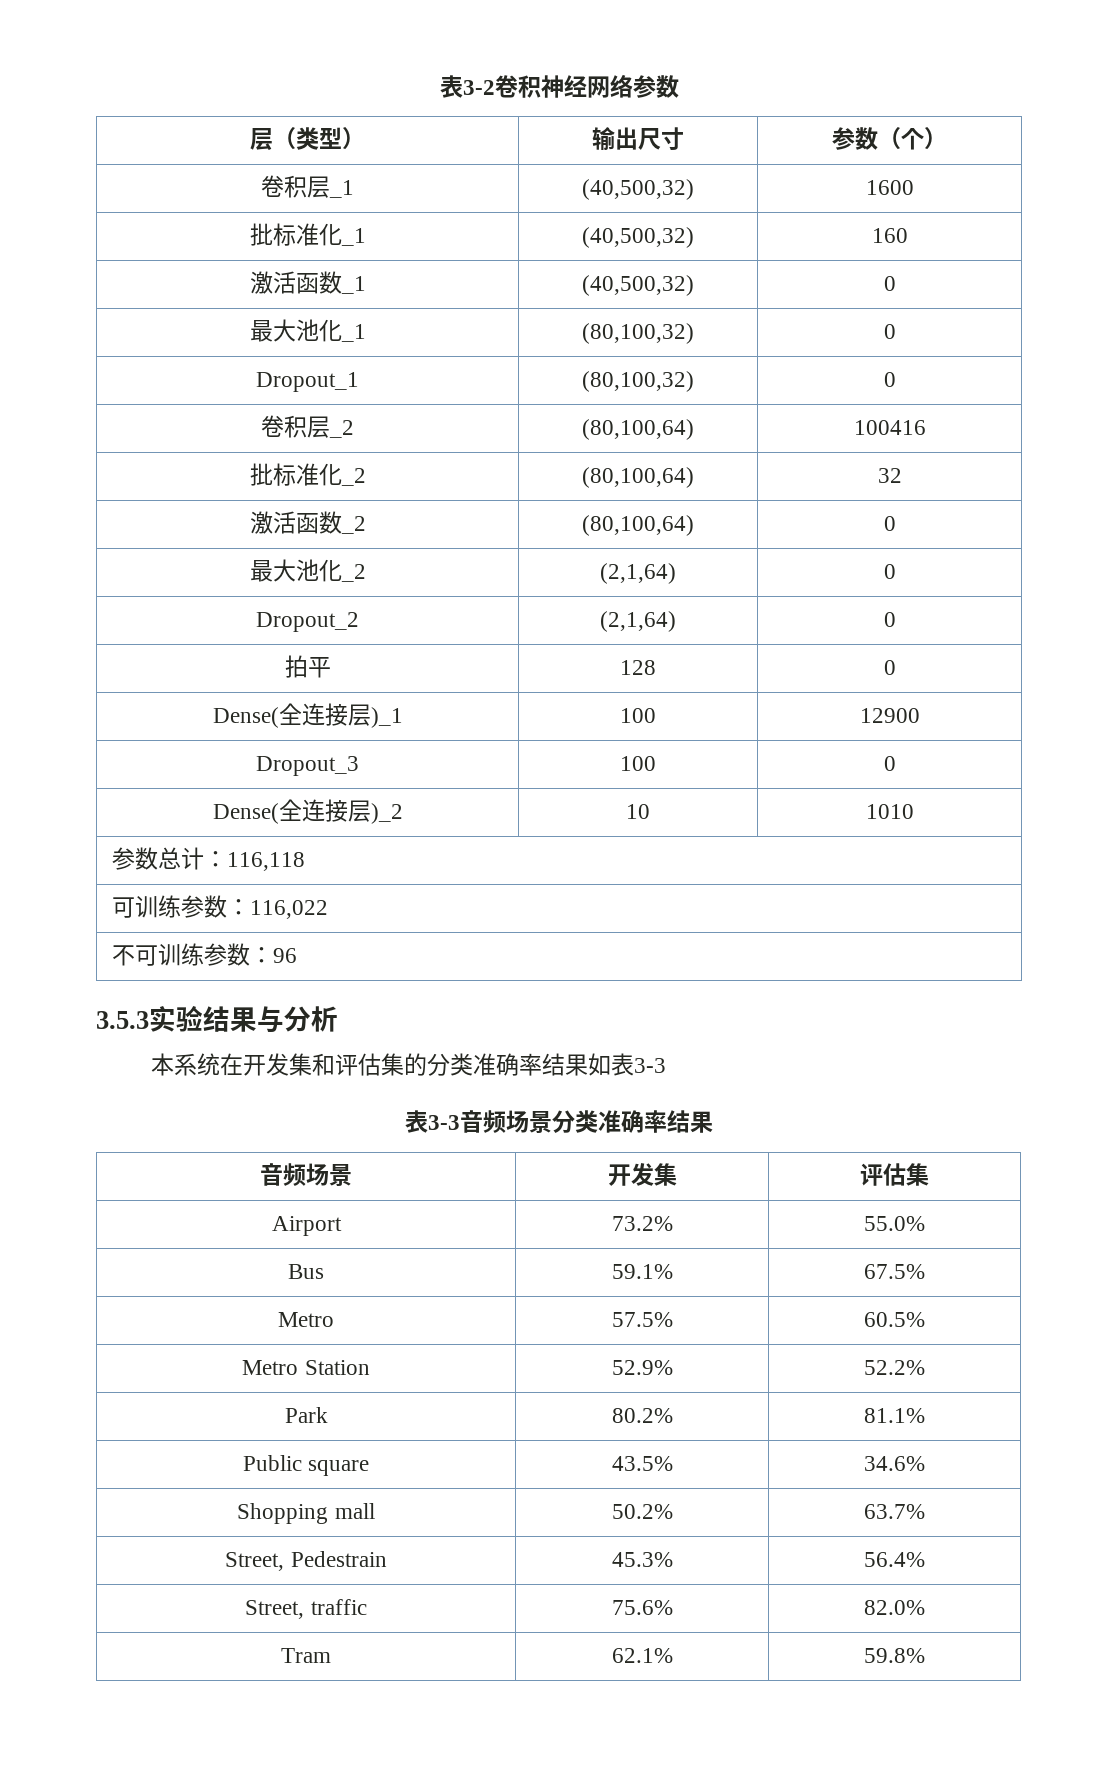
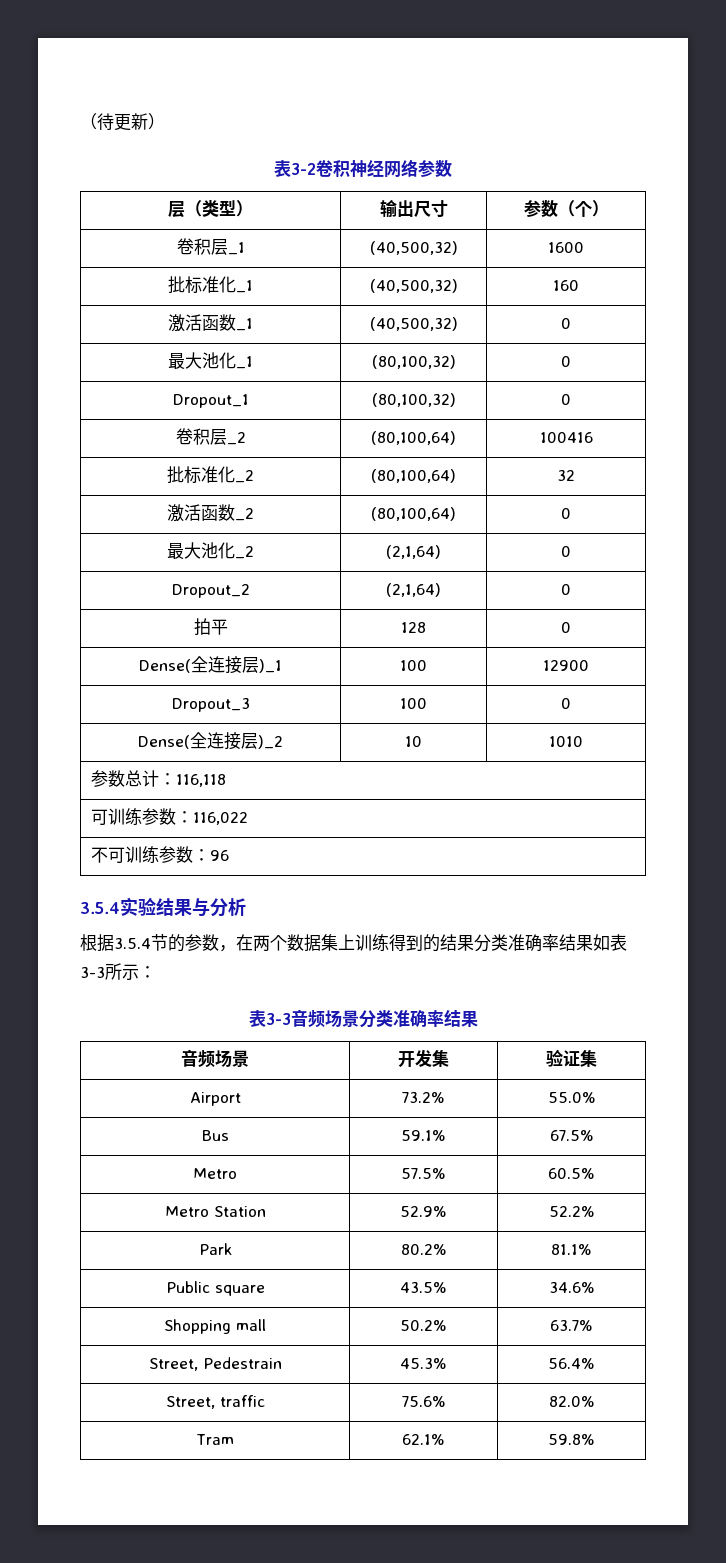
+ （待更新）
- 3.5.3实验结果与分析
+ 3.5.4实验结果与分析
- 本系统在开发集和评估集的分类准确率结果如表3-3
+ 根据3.5.4节的参数，在两个数据集上训练得到的结果分类准确率结果如表3-3所示：
- 音频场景 | 开发集 | 评估集
+ 音频场景 | 开发集 | 验证集

